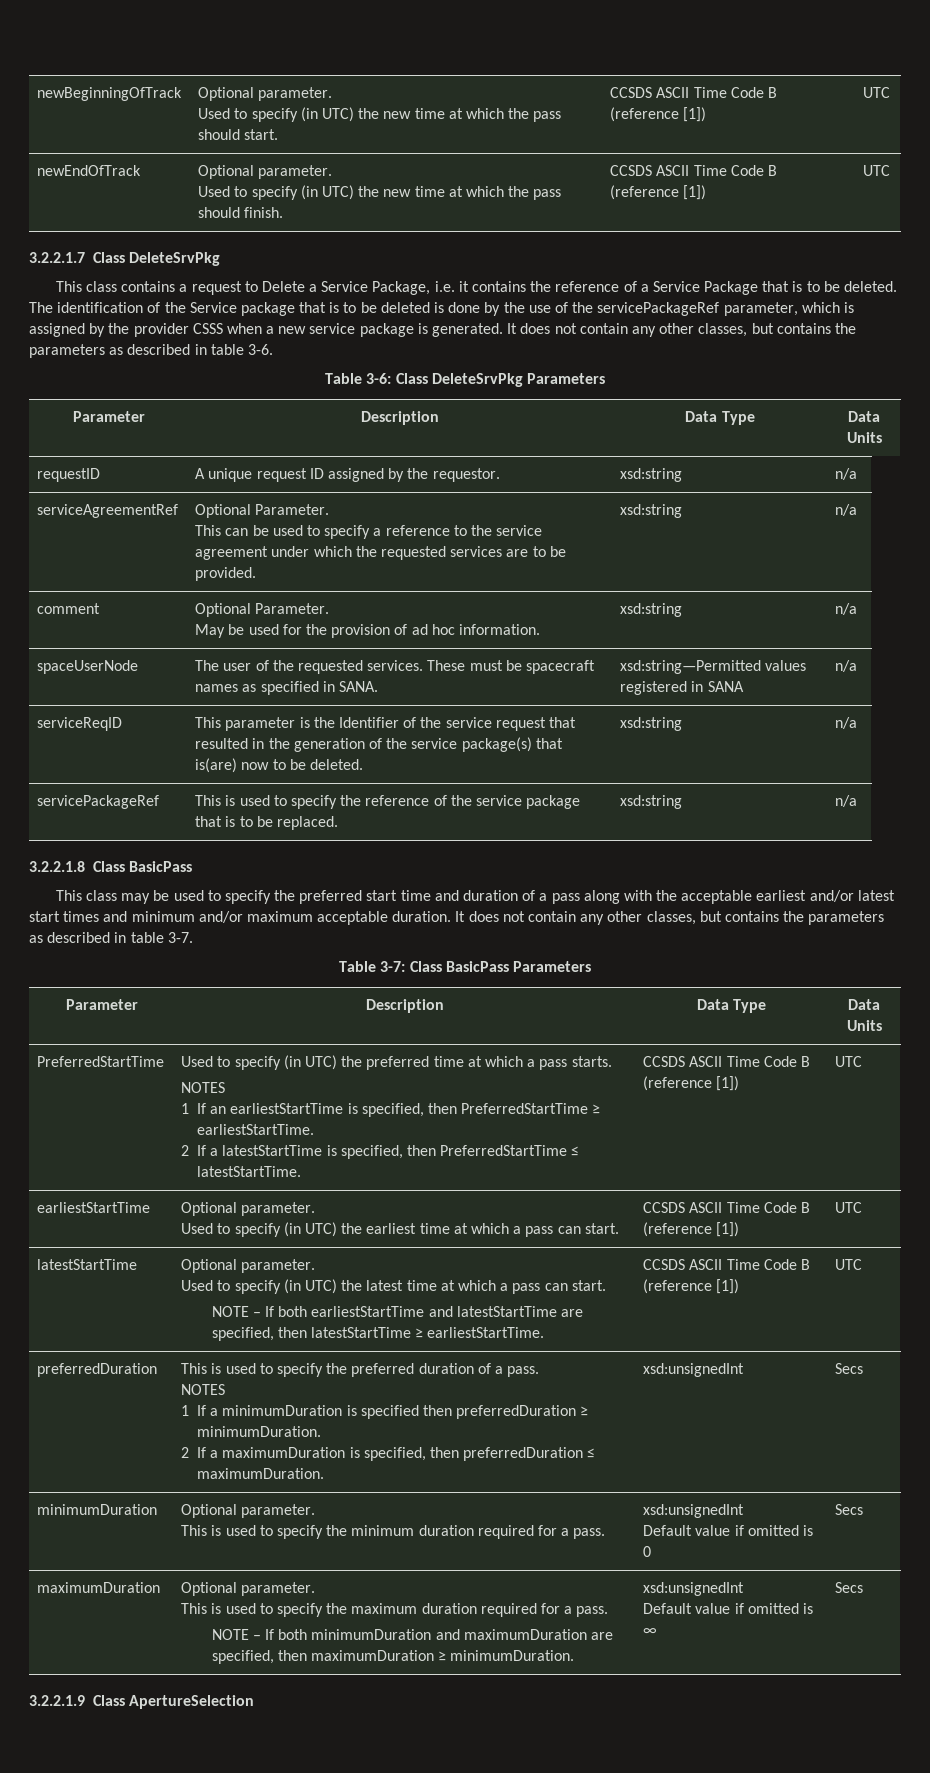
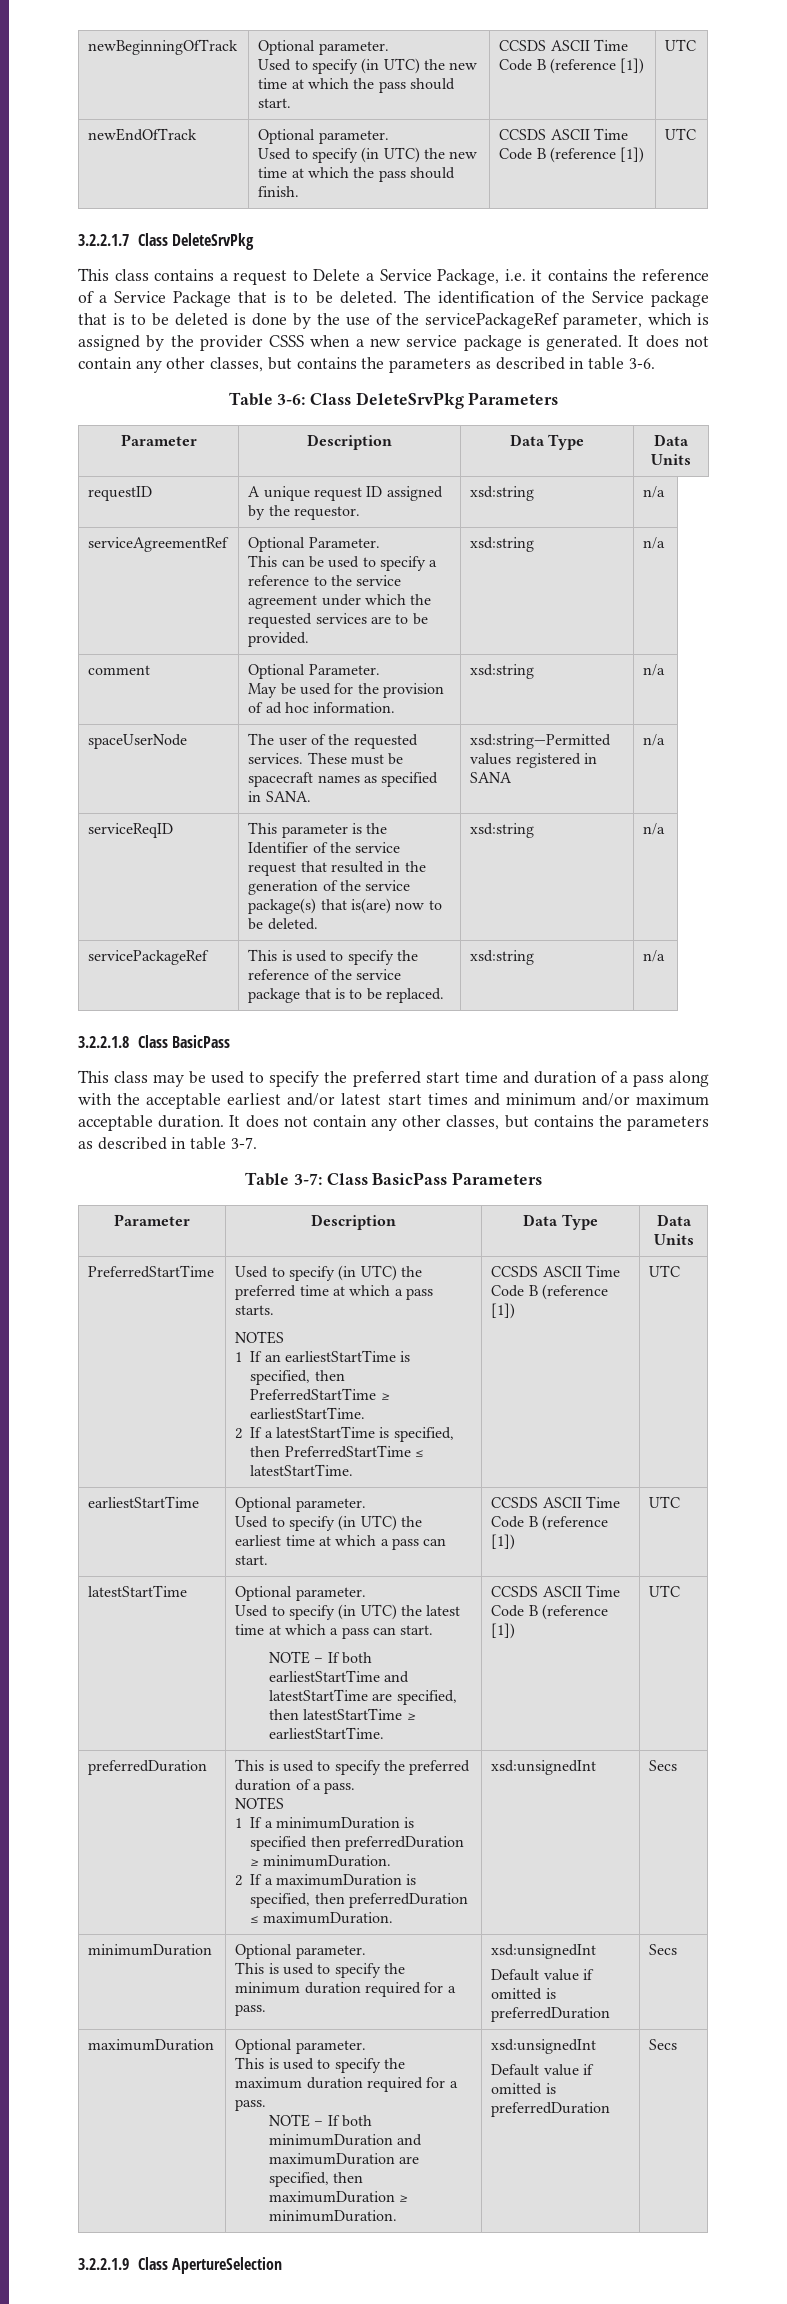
  minimumDuration | Optional parameter.
  This is used to specify the minimum duration required for a pass. | xsd:unsignedInt
- Default value if omitted is 0 | Secs
+ Default value if omitted is preferredDuration | Secs
  maximumDuration | Optional parameter.
  This is used to specify the maximum duration required for a pass.
  NOTE – If both minimumDuration and maximumDuration are specified, then maximumDuration ≥ minimumDuration. | xsd:unsignedInt
- Default value if omitted is ∞ | Secs
+ Default value if omitted is preferredDuration | Secs

